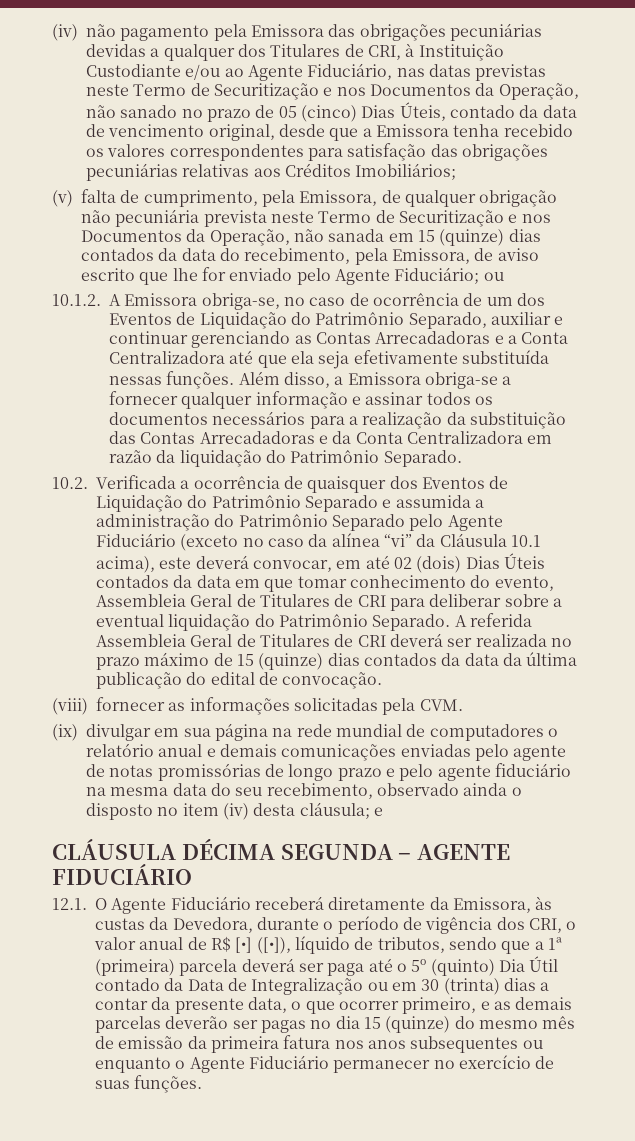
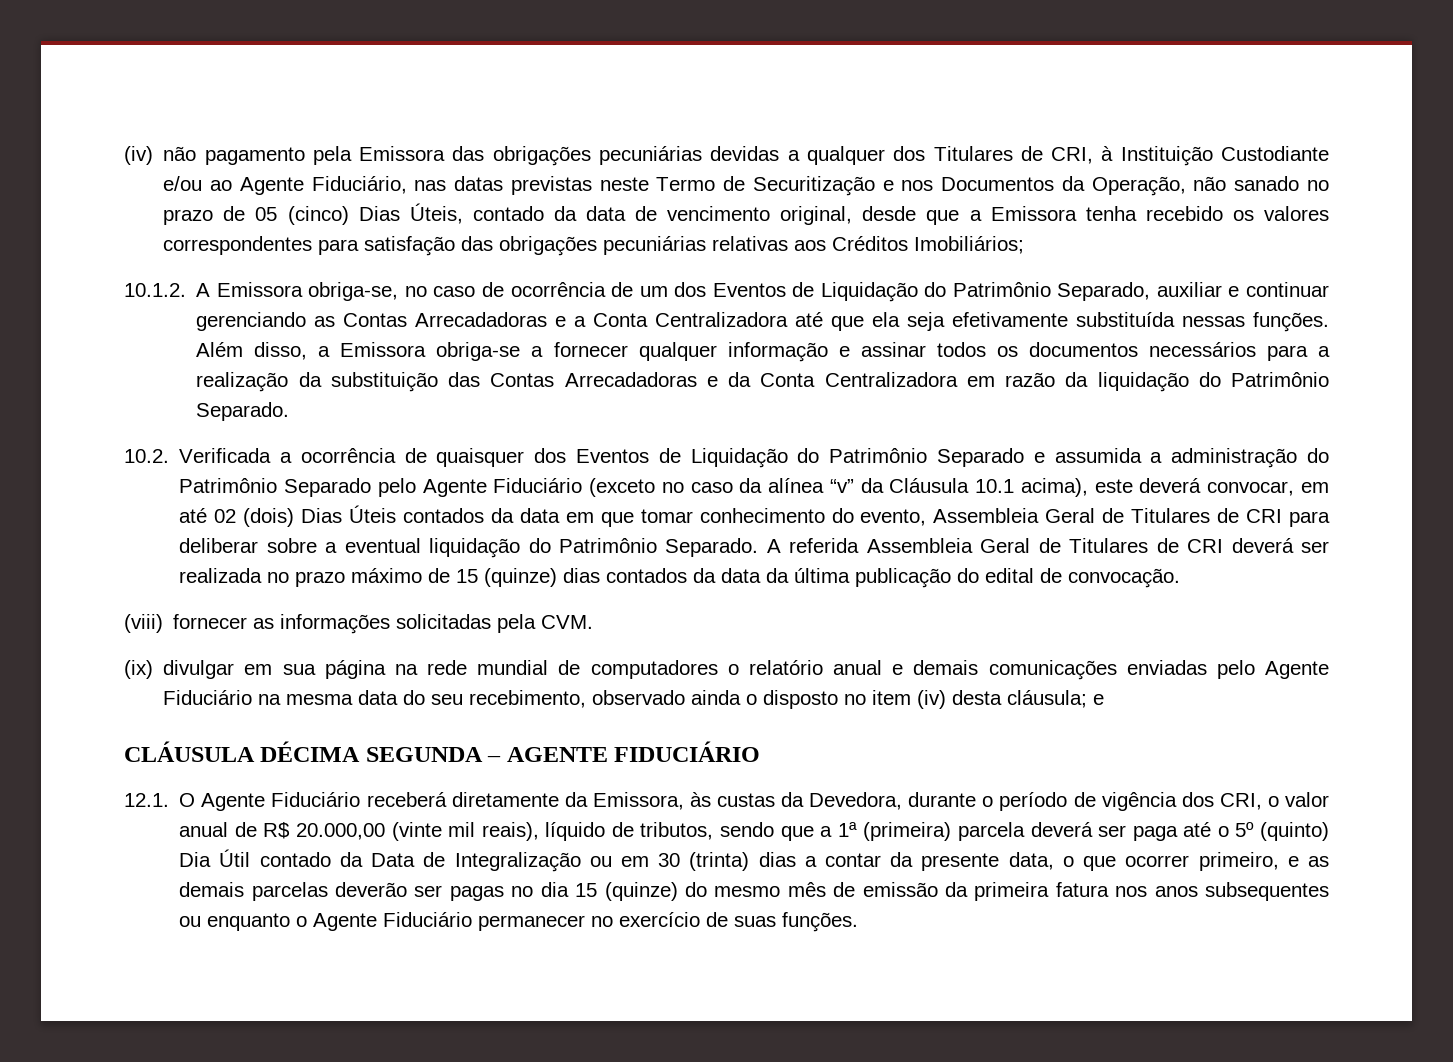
- (v) falta de cumprimento, pela Emissora, de qualquer obrigação não pecuniária prevista neste Termo de Securitização e nos Documentos da Operação, não sanada em 15 (quinze) dias contados da data do recebimento, pela Emissora, de aviso escrito que lhe for enviado pelo Agente Fiduciário; ou
- 10.2. Verificada a ocorrência de quaisquer dos Eventos de Liquidação do Patrimônio Separado e assumida a administração do Patrimônio Separado pelo Agente Fiduciário (exceto no caso da alínea “vi” da Cláusula 10.1 acima), este deverá convocar, em até 02 (dois) Dias Úteis contados da data em que tomar conhecimento do evento, Assembleia Geral de Titulares de CRI para deliberar sobre a eventual liquidação do Patrimônio Separado.
+ 10.2. Verificada a ocorrência de quaisquer dos Eventos de Liquidação do Patrimônio Separado e assumida a administração do Patrimônio Separado pelo Agente Fiduciário (exceto no caso da alínea “v” da Cláusula 10.1 acima), este deverá convocar, em até 02 (dois) Dias Úteis contados da data em que tomar conhecimento do evento, Assembleia Geral de Titulares de CRI para deliberar sobre a eventual liquidação do Patrimônio Separado.
- (ix) divulgar em sua página na rede mundial de computadores o relatório anual e demais comunicações enviadas pelo agente de notas promissórias de longo prazo e pelo agente fiduciário na mesma data do seu recebimento, observado ainda o disposto no item (iv) desta cláusula; e
+ (ix) divulgar em sua página na rede mundial de computadores o relatório anual e demais comunicações enviadas pelo Agente Fiduciário na mesma data do seu recebimento, observado ainda o disposto no item (iv) desta cláusula; e
- 12.1. O Agente Fiduciário receberá diretamente da Emissora, às custas da Devedora, durante o período de vigência dos CRI, o valor anual de R$ [•] ([•]), líquido de tributos, sendo que a 1ª (primeira) parcela deverá ser paga até o 5º (quinto) Dia Útil contado da Data de Integralização ou em 30 (trinta) dias a contar da presente data, o que ocorrer primeiro, e as demais parcelas deverão ser pagas no dia 15 (quinze) do mesmo mês de emissão da primeira fatura nos anos subsequentes ou enquanto o Agente Fiduciário permanecer no exercício de suas funções.
+ 12.1. O Agente Fiduciário receberá diretamente da Emissora, às custas da Devedora, durante o período de vigência dos CRI, o valor anual de R$ 20.000,00 (vinte mil reais), líquido de tributos, sendo que a 1ª (primeira) parcela deverá ser paga até o 5º (quinto) Dia Útil contado da Data de Integralização ou em 30 (trinta) dias a contar da presente data, o que ocorrer primeiro, e as demais parcelas deverão ser pagas no dia 15 (quinze) do mesmo mês de emissão da primeira fatura nos anos subsequentes ou enquanto o Agente Fiduciário permanecer no exercício de suas funções.

